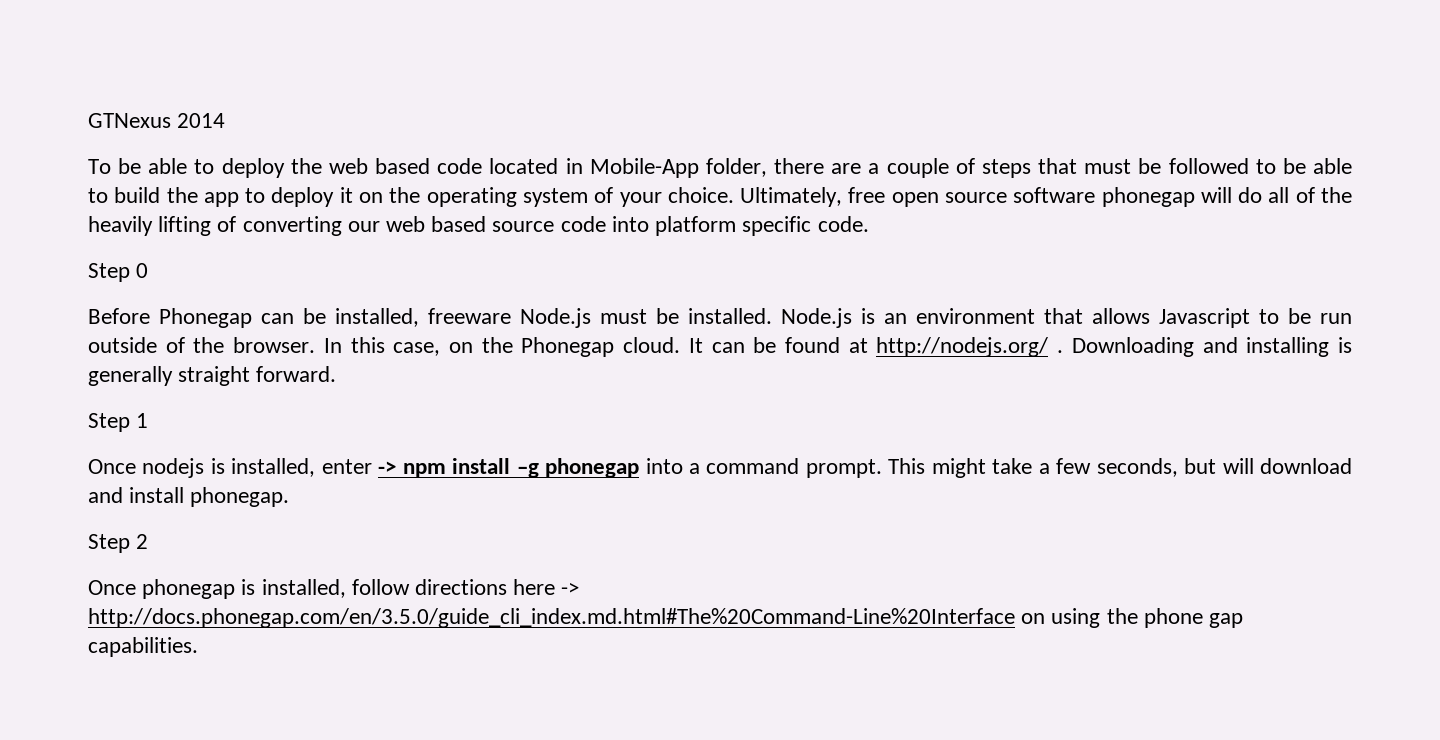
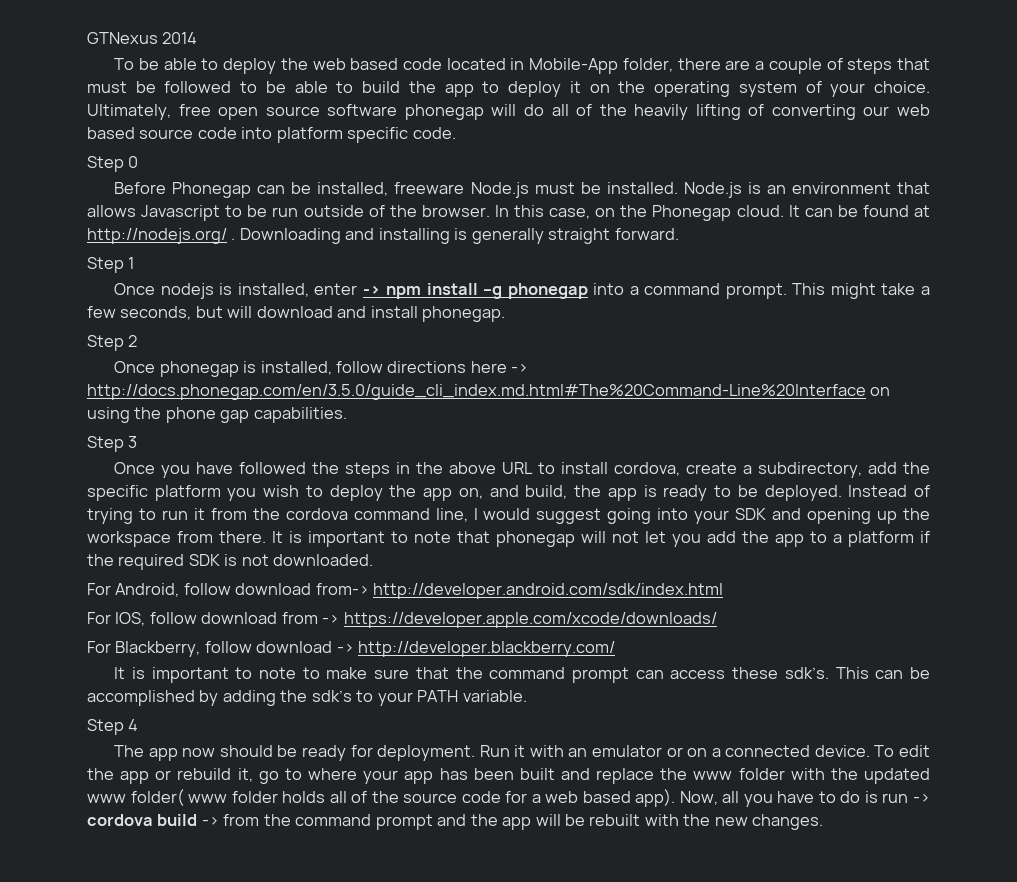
+ Step 3
+ Once you have followed the steps in the above URL to install cordova, create a subdirectory, add the specific platform you wish to deploy the app on, and build, the app is ready to be deployed. Instead of trying to run it from the cordova command line, I would suggest going into your SDK and opening up the workspace from there. It is important to note that phonegap will not let you add the app to a platform if the required SDK is not downloaded.
+ For Android, follow download from-> http://developer.android.com/sdk/index.html
+ For IOS, follow download from -> https://developer.apple.com/xcode/downloads/
+ For Blackberry, follow download -> http://developer.blackberry.com/
+ It is important to note to make sure that the command prompt can access these sdk’s. This can be accomplished by adding the sdk’s to your PATH variable.
+ Step 4
+ The app now should be ready for deployment. Run it with an emulator or on a connected device. To edit the app or rebuild it, go to where your app has been built and replace the www folder with the updated www folder( www folder holds all of the source code for a web based app). Now, all you have to do is run -> cordova build -> from the command prompt and the app will be rebuilt with the new changes.

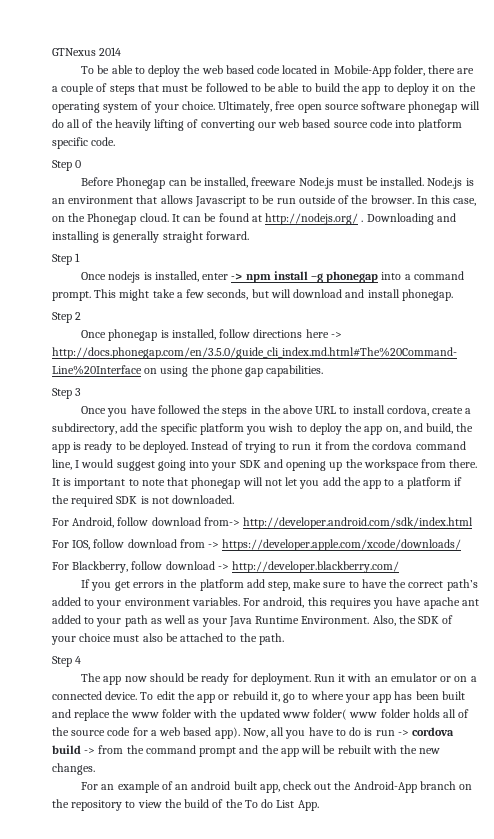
- It is important to note to make sure that the command prompt can access these sdk’s. This can be accomplished by adding the sdk’s to your PATH variable.
+ If you get errors in the platform add step, make sure to have the correct path’s added to your environment variables. For android, this requires you have apache ant added to your path as well as your Java Runtime Environment. Also, the SDK of your choice must also be attached to the path.
+ For an example of an android built app, check out the Android-App branch on the repository to view the build of the To do List App.

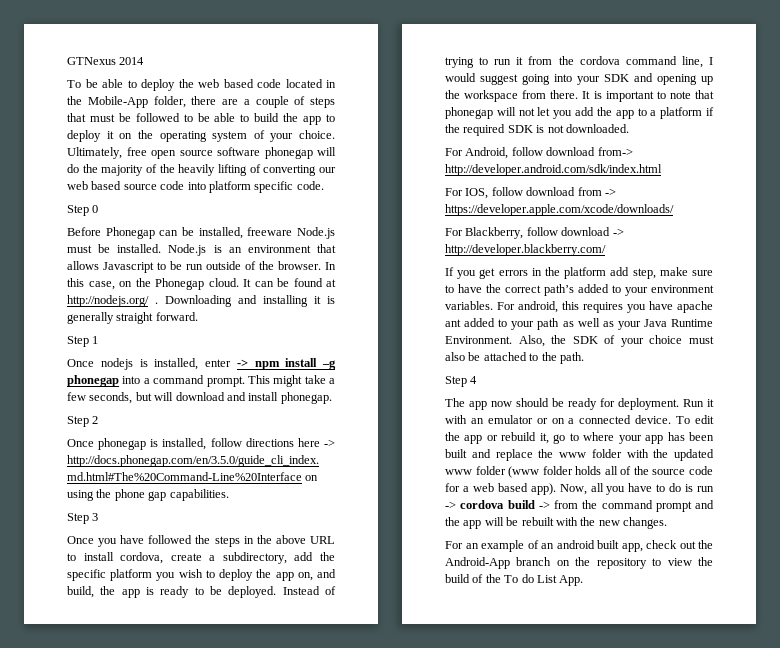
- To be able to deploy the web based code located in Mobile-App folder, there are a couple of steps that must be followed to be able to build the app to deploy it on the operating system of your choice.
+ To be able to deploy the web based code located in the Mobile-App folder, there are a couple of steps that must be followed to be able to build the app to deploy it on the operating system of your choice.
- Ultimately, free open source software phonegap will do all of the heavily lifting of converting our web based source code into platform specific code.
+ Ultimately, free open source software phonegap will do the majority of the heavily lifting of converting our web based source code into platform specific code.
- Downloading and installing is generally straight forward.
+ Downloading and installing it is generally straight forward.
- To edit the app or rebuild it, go to where your app has been built and replace the www folder with the updated www folder( www folder holds all of the source code for a web based app).
+ To edit the app or rebuild it, go to where your app has been built and replace the www folder with the updated www folder (www folder holds all of the source code for a web based app).

